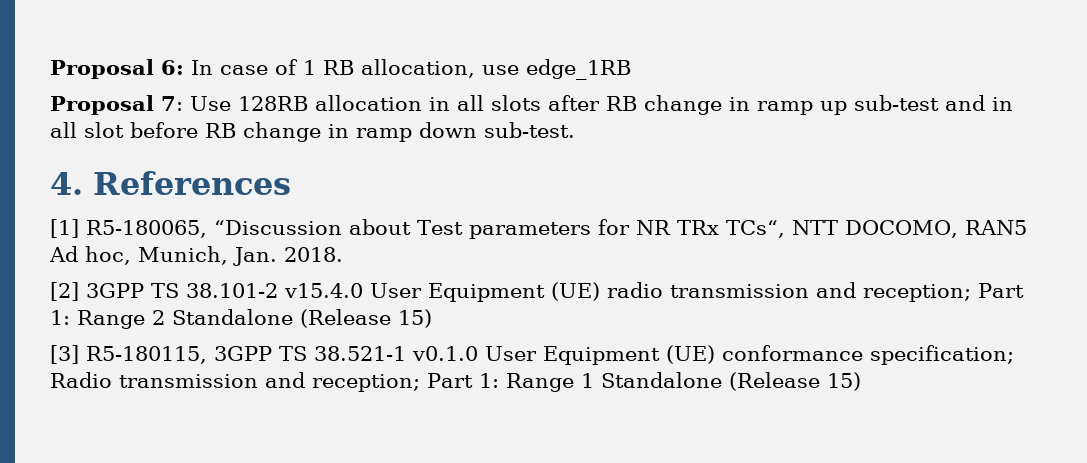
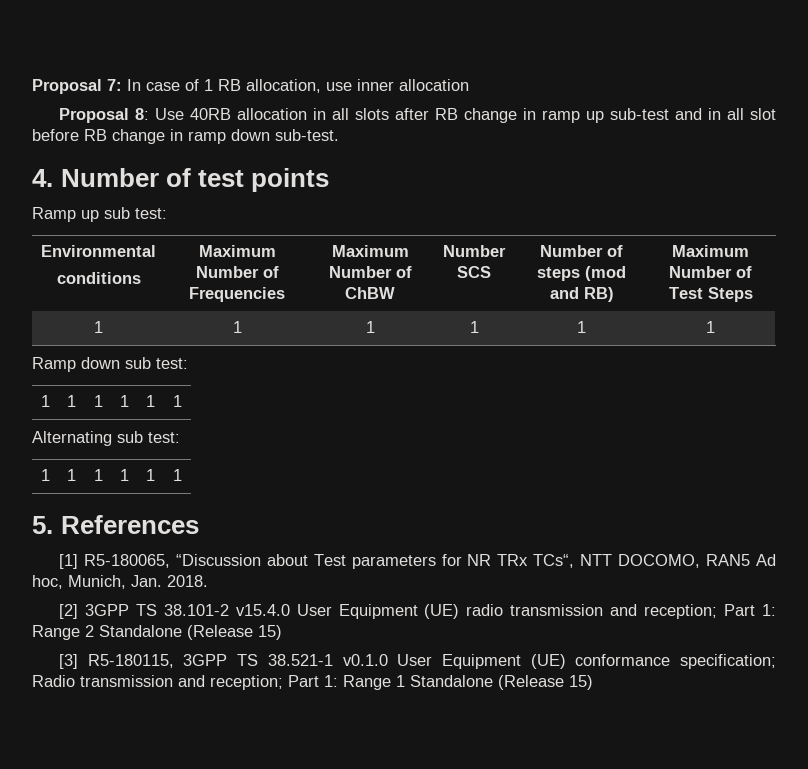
- Proposal 6: In case of 1 RB allocation, use edge_1RB
- Proposal 7: Use 128RB allocation in all slots after RB change in ramp up sub-test and in all slot before RB change in ramp down sub-test.
+ Proposal 7: In case of 1 RB allocation, use inner allocation
+ Proposal 8: Use 40RB allocation in all slots after RB change in ramp up sub-test and in all slot before RB change in ramp down sub-test.
- 4. References
+ 4. Number of test points
+ Ramp up sub test:
+ Environmental
+ conditions | Maximum Number of Frequencies | Maximum Number of ChBW | Number SCS | Number of steps (mod and RB) | Maximum Number of Test Steps
+ 1 | 1 | 1 | 1 | 1 | 1
+ Ramp down sub test:
+ 1 | 1 | 1 | 1 | 1 | 1
+ Alternating sub test:
+ 1 | 1 | 1 | 1 | 1 | 1
+ 5. References

